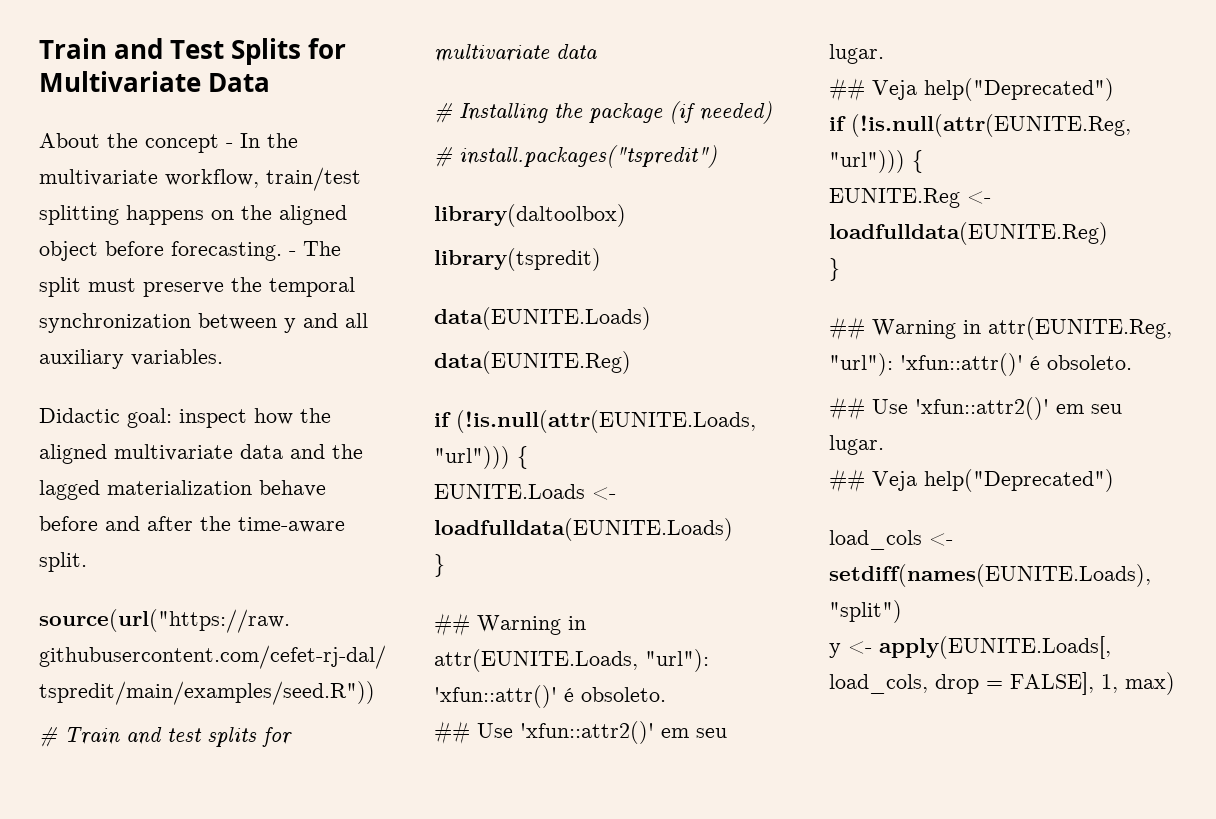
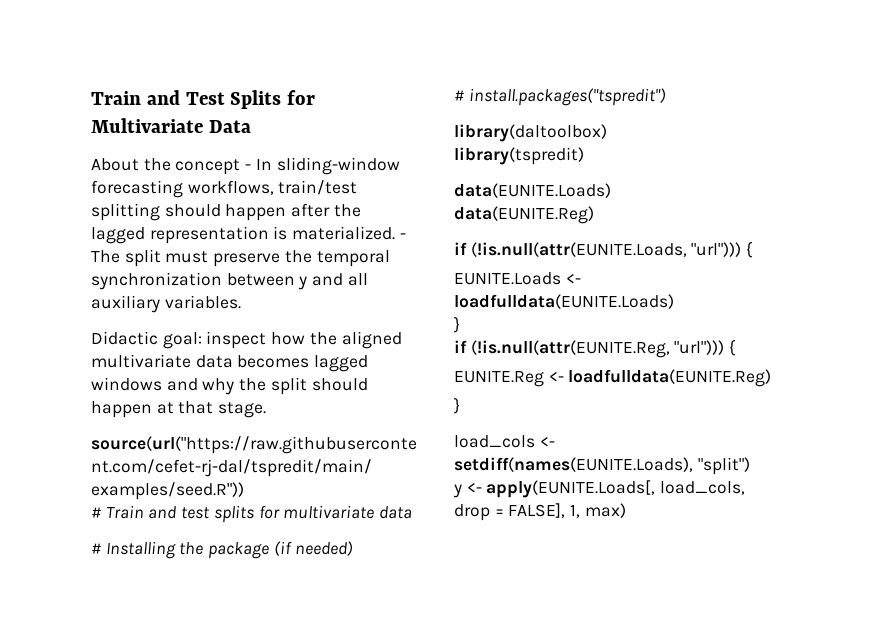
- About the concept - In the multivariate workflow, train/test splitting happens on the aligned object before forecasting.
+ About the concept - In sliding-window forecasting workflows, train/test splitting should happen after the lagged representation is materialized.
- Didactic goal: inspect how the aligned multivariate data and the lagged materialization behave before and after the time-aware split.
+ Didactic goal: inspect how the aligned multivariate data becomes lagged windows and why the split should happen at that stage.
- ## Warning in attr(EUNITE.Loads, "url"): 'xfun::attr()' é obsoleto.
- ## Use 'xfun::attr2()' em seu lugar.
- ## Veja help("Deprecated")
- ## Warning in attr(EUNITE.Reg, "url"): 'xfun::attr()' é obsoleto.
- ## Use 'xfun::attr2()' em seu lugar.
- ## Veja help("Deprecated")

